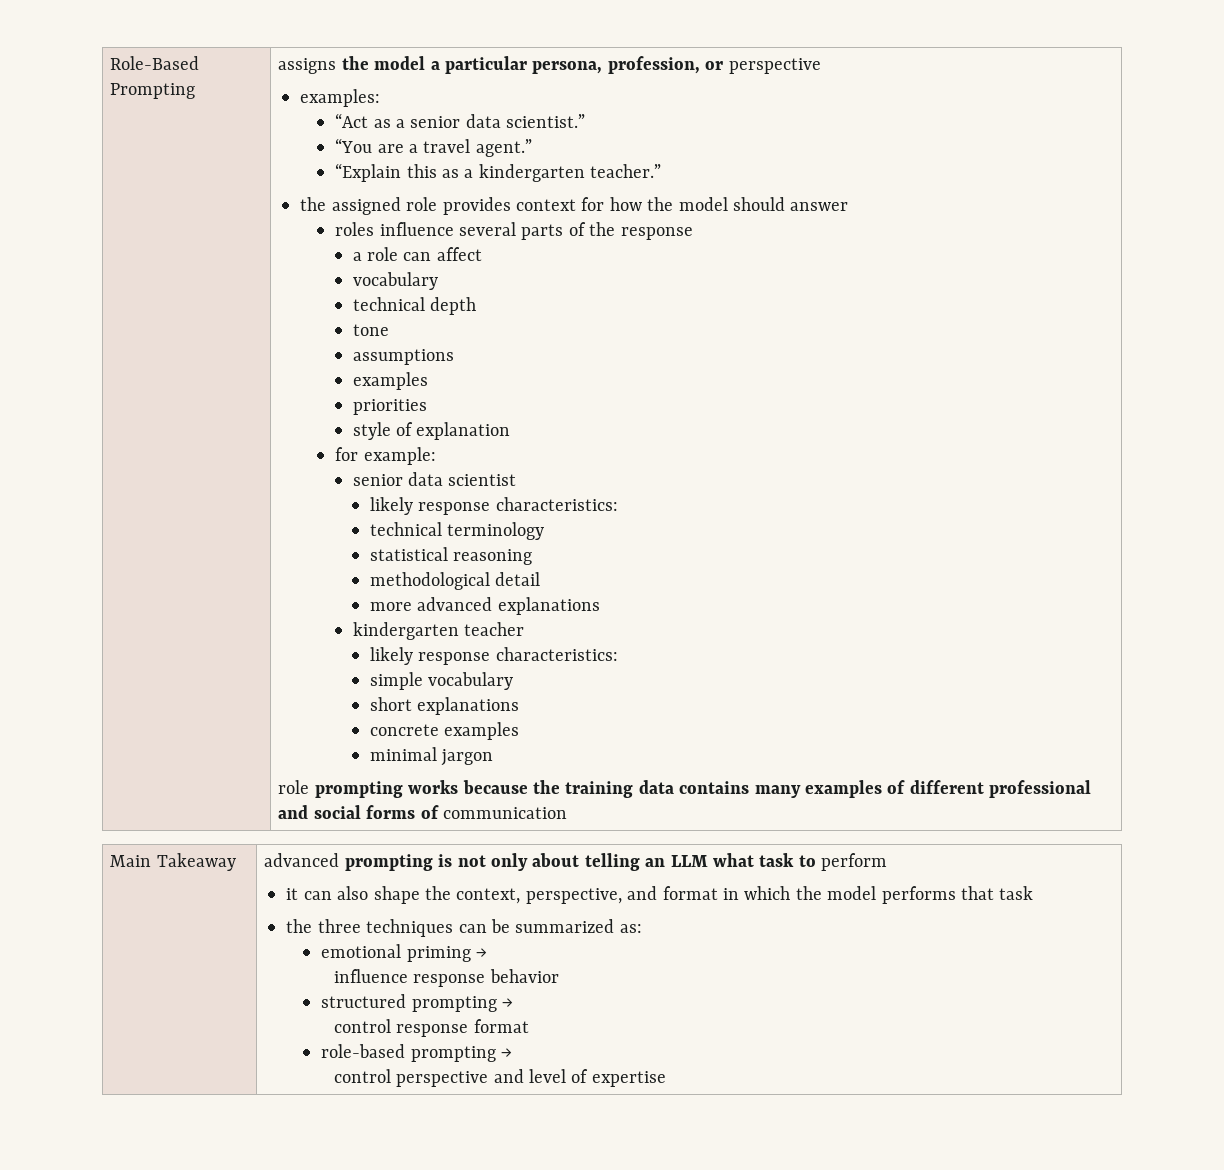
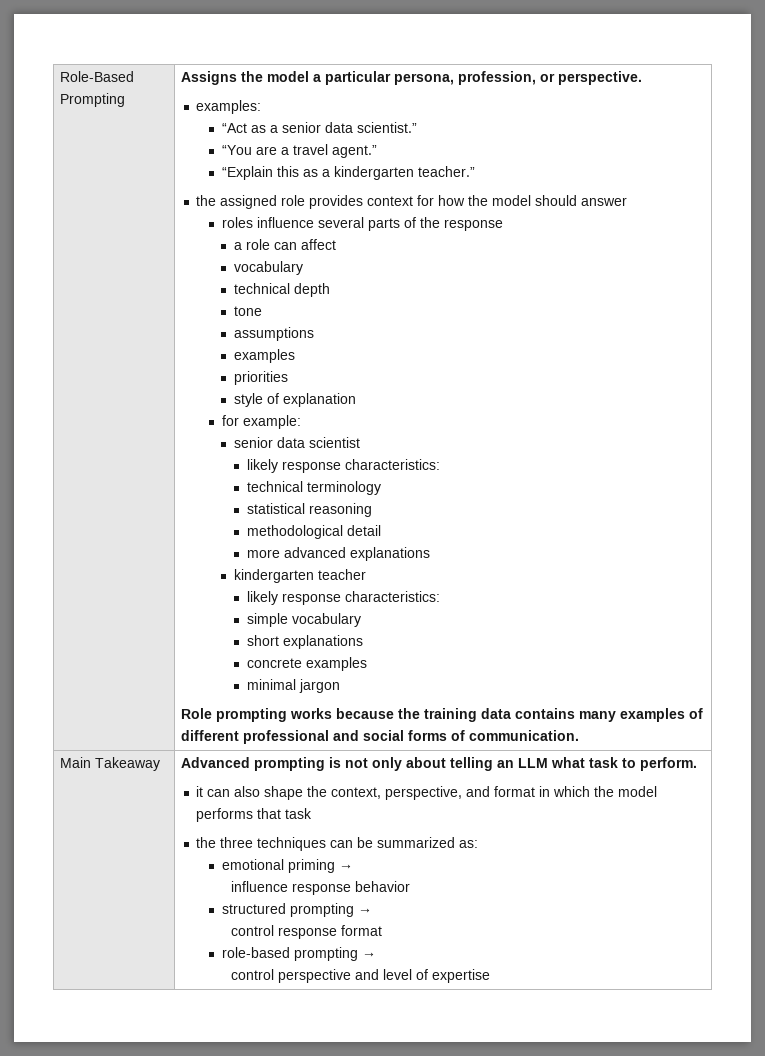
- assigns the model a particular persona, profession, or perspective
+ Assigns the model a particular persona, profession, or perspective.
- role prompting works because the training data contains many examples of different professional and social forms of communication
+ Role prompting works because the training data contains many examples of different professional and social forms of communication.
- advanced prompting is not only about telling an LLM what task to perform
+ Advanced prompting is not only about telling an LLM what task to perform.

